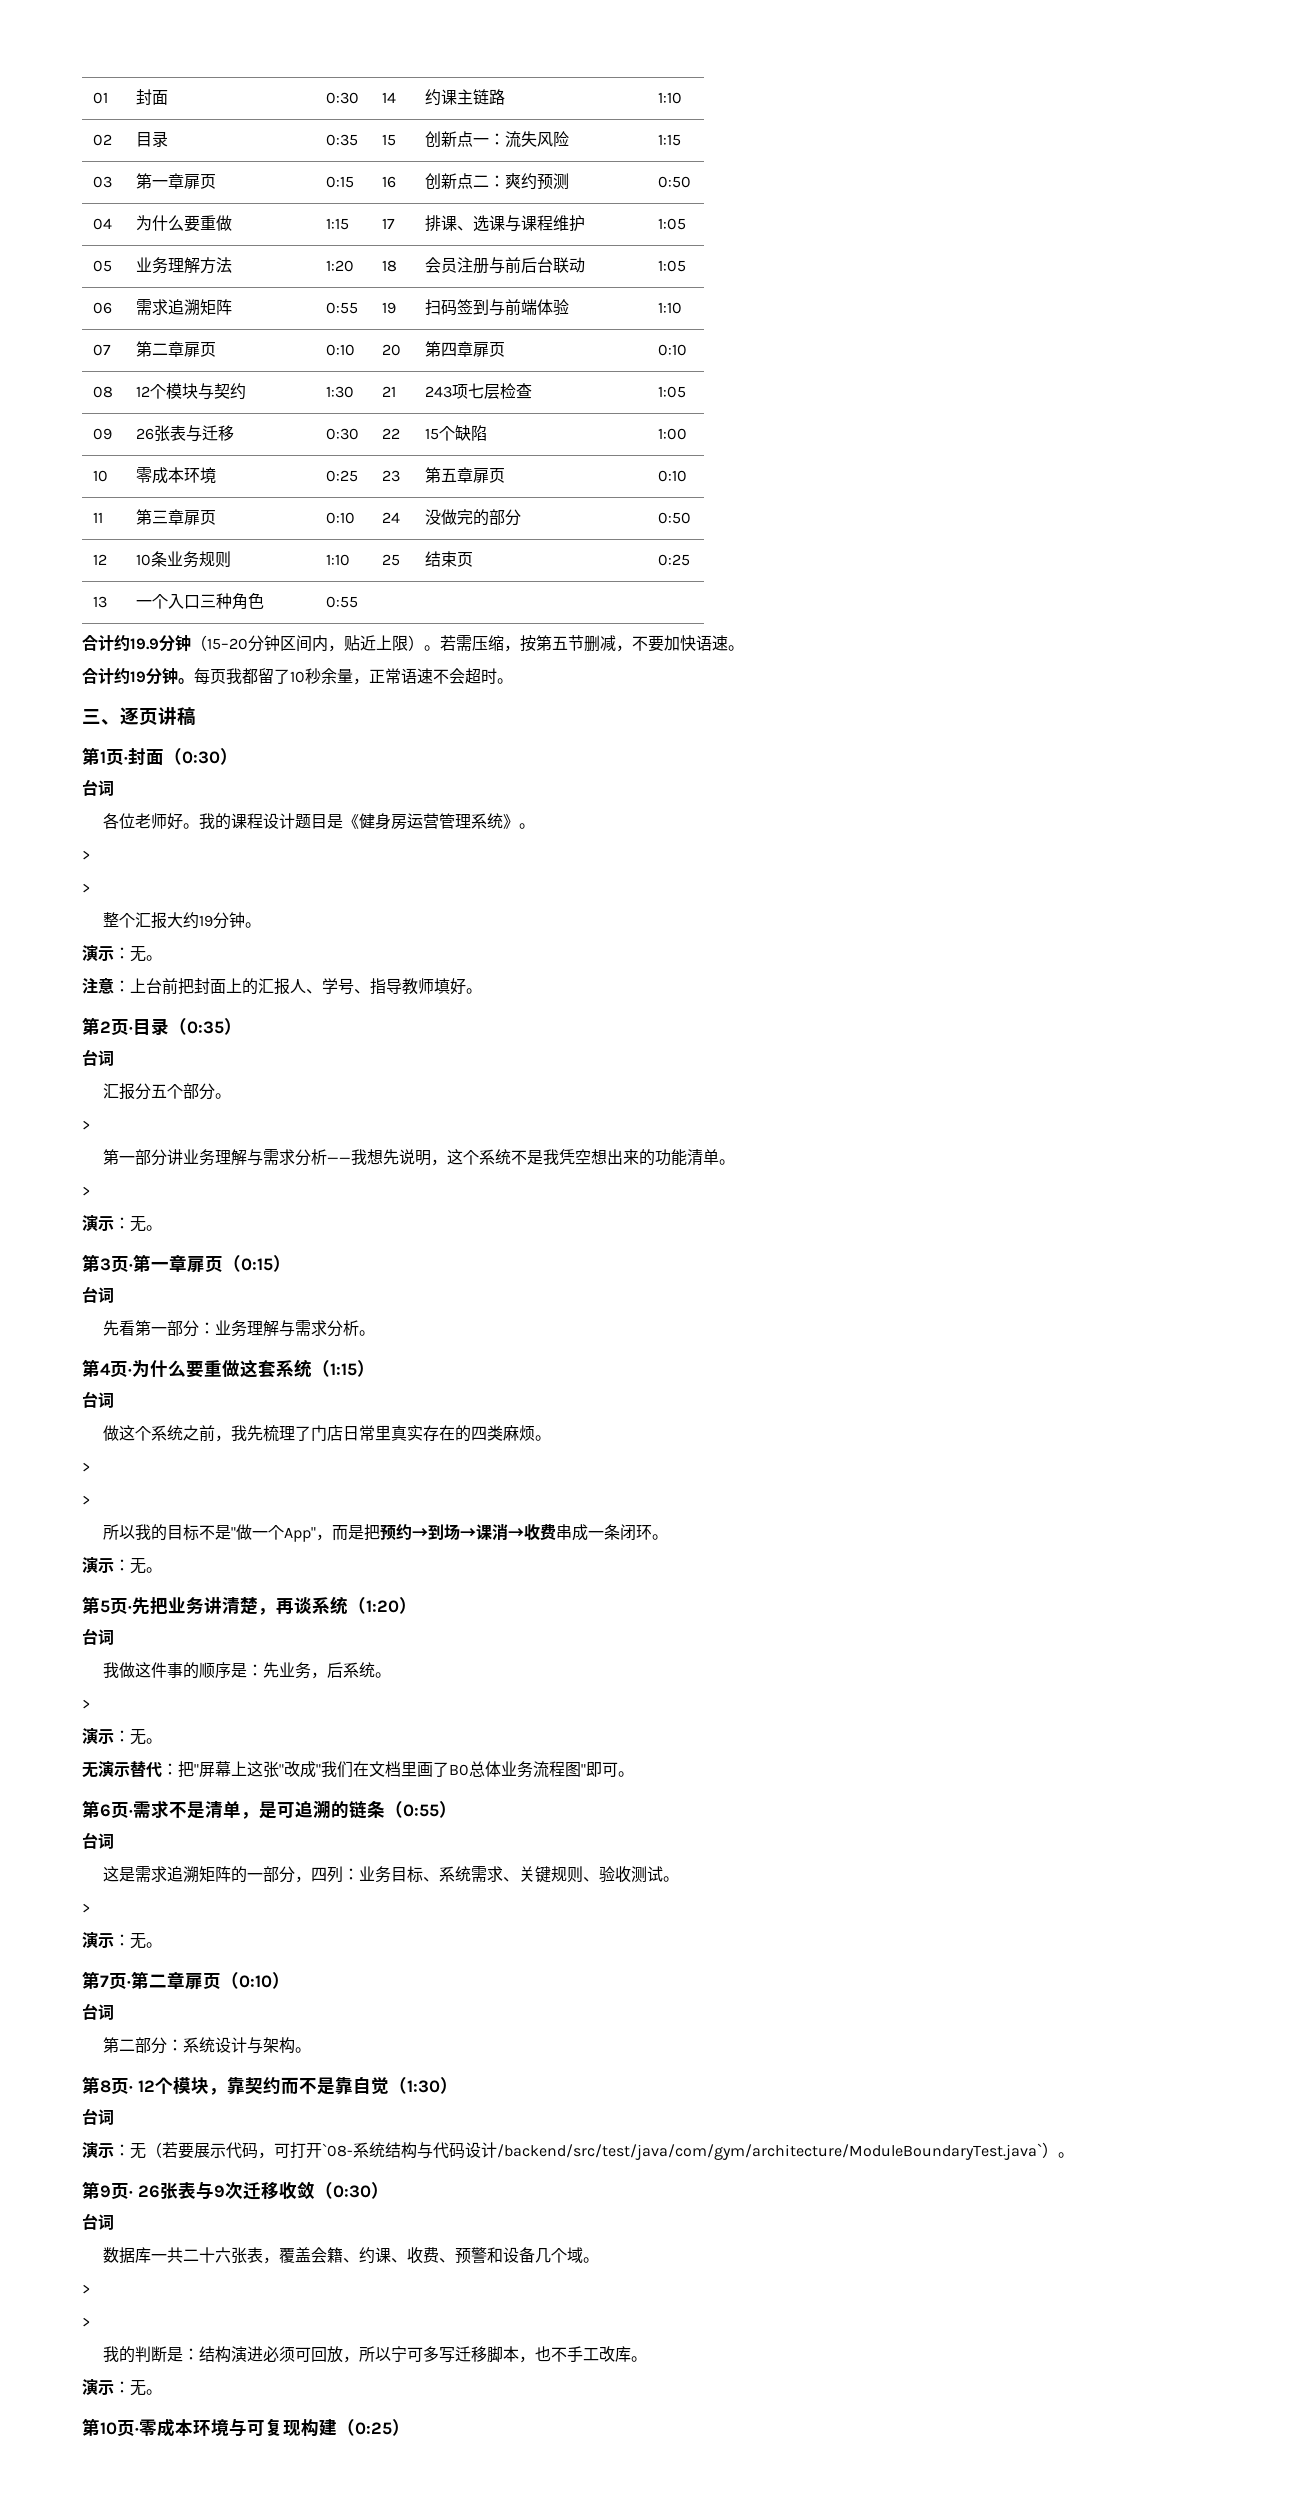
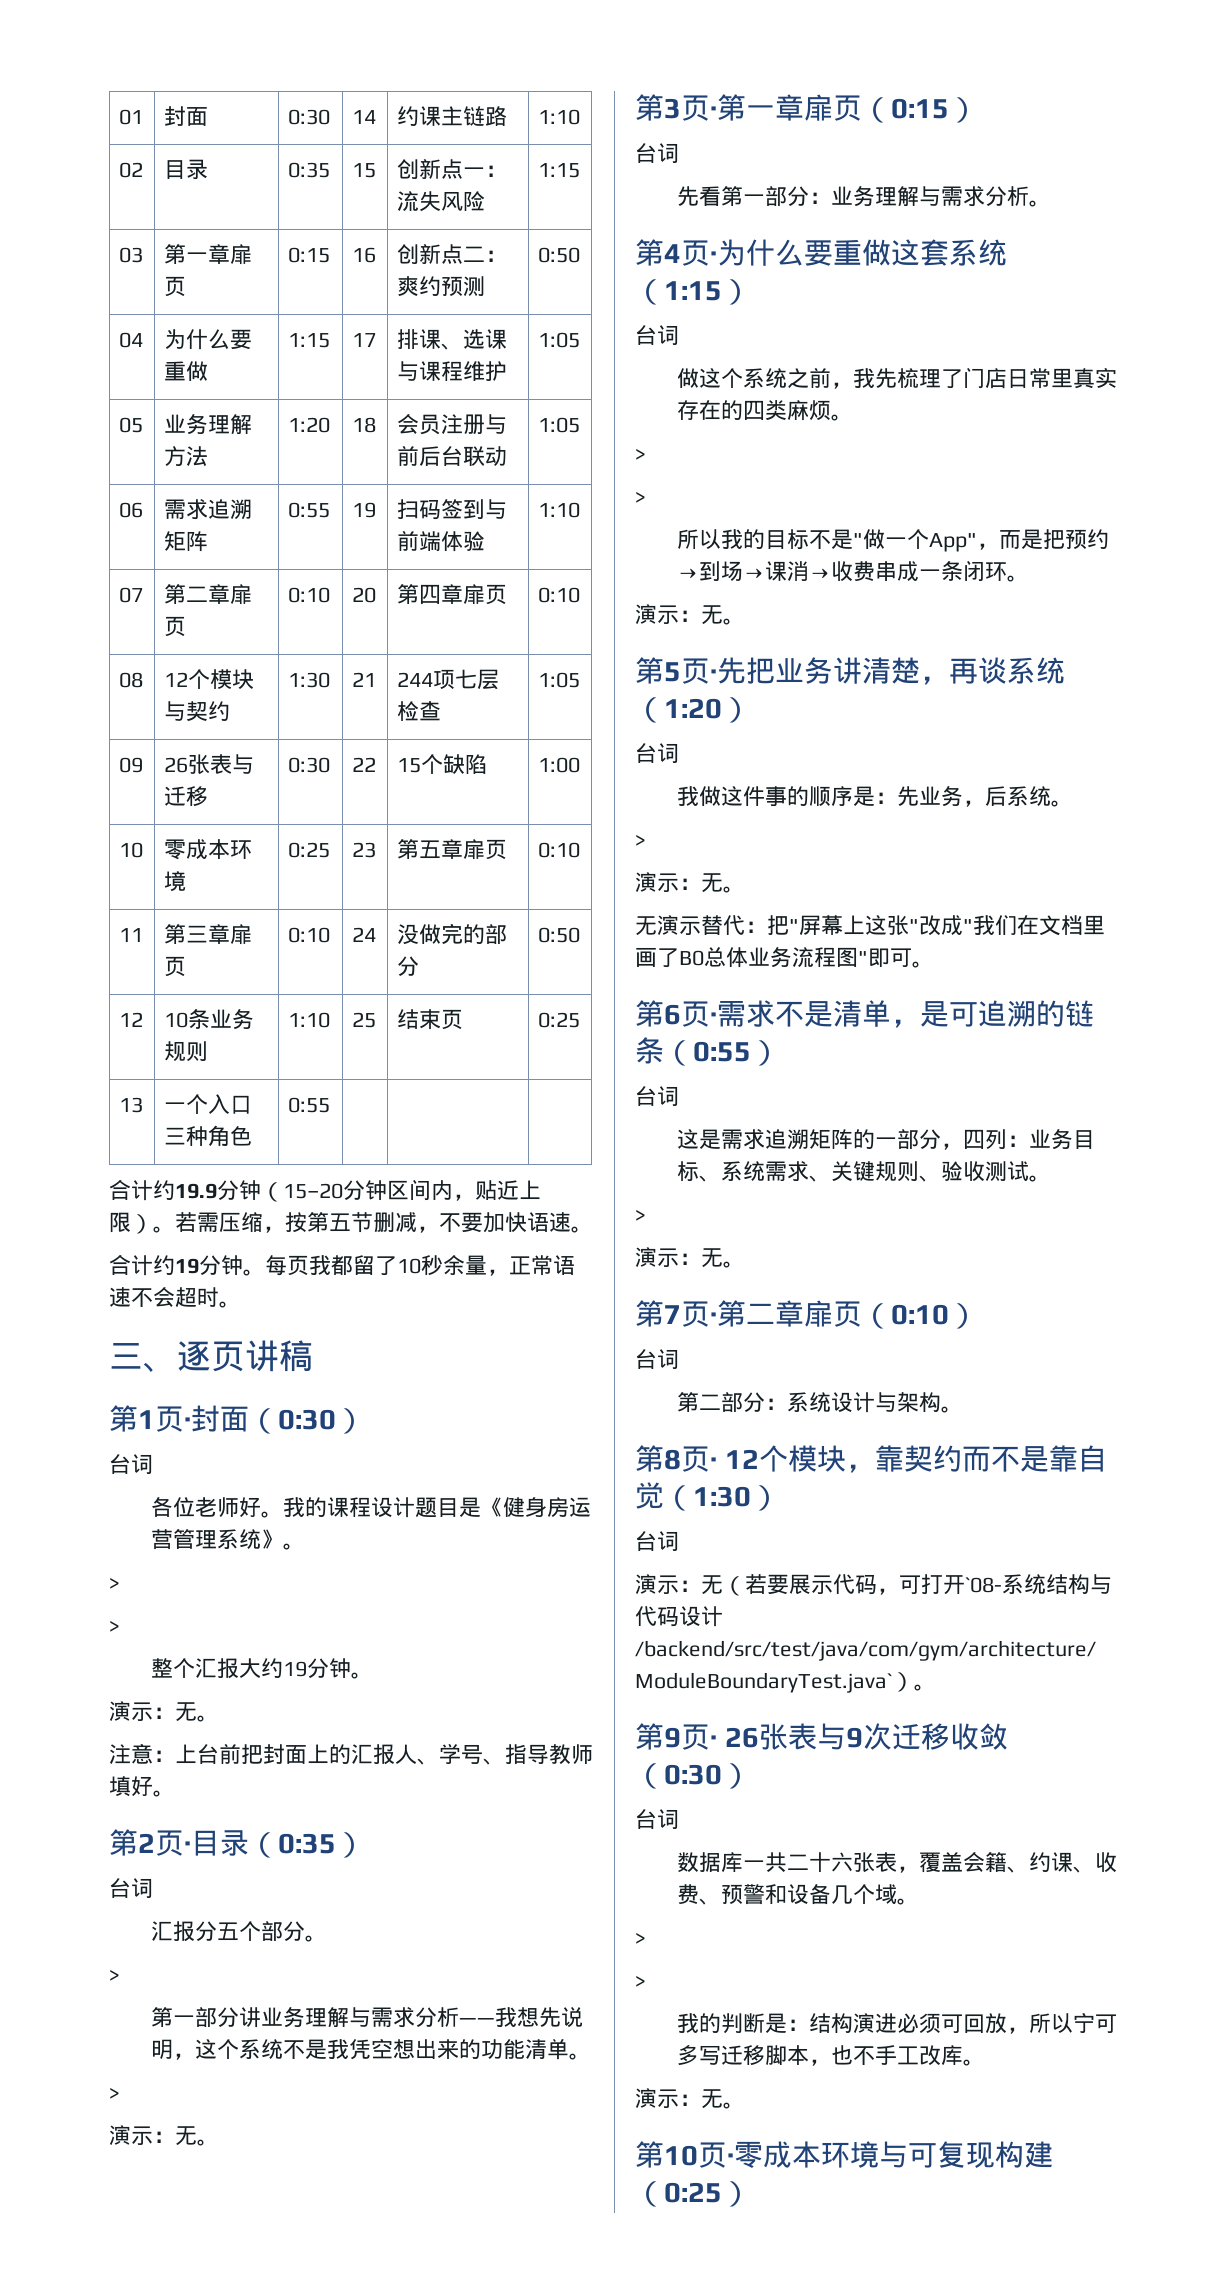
- 08 | 12个模块与契约 | 1:30 | 21 | 243项七层检查 | 1:05
+ 08 | 12个模块与契约 | 1:30 | 21 | 244项七层检查 | 1:05

